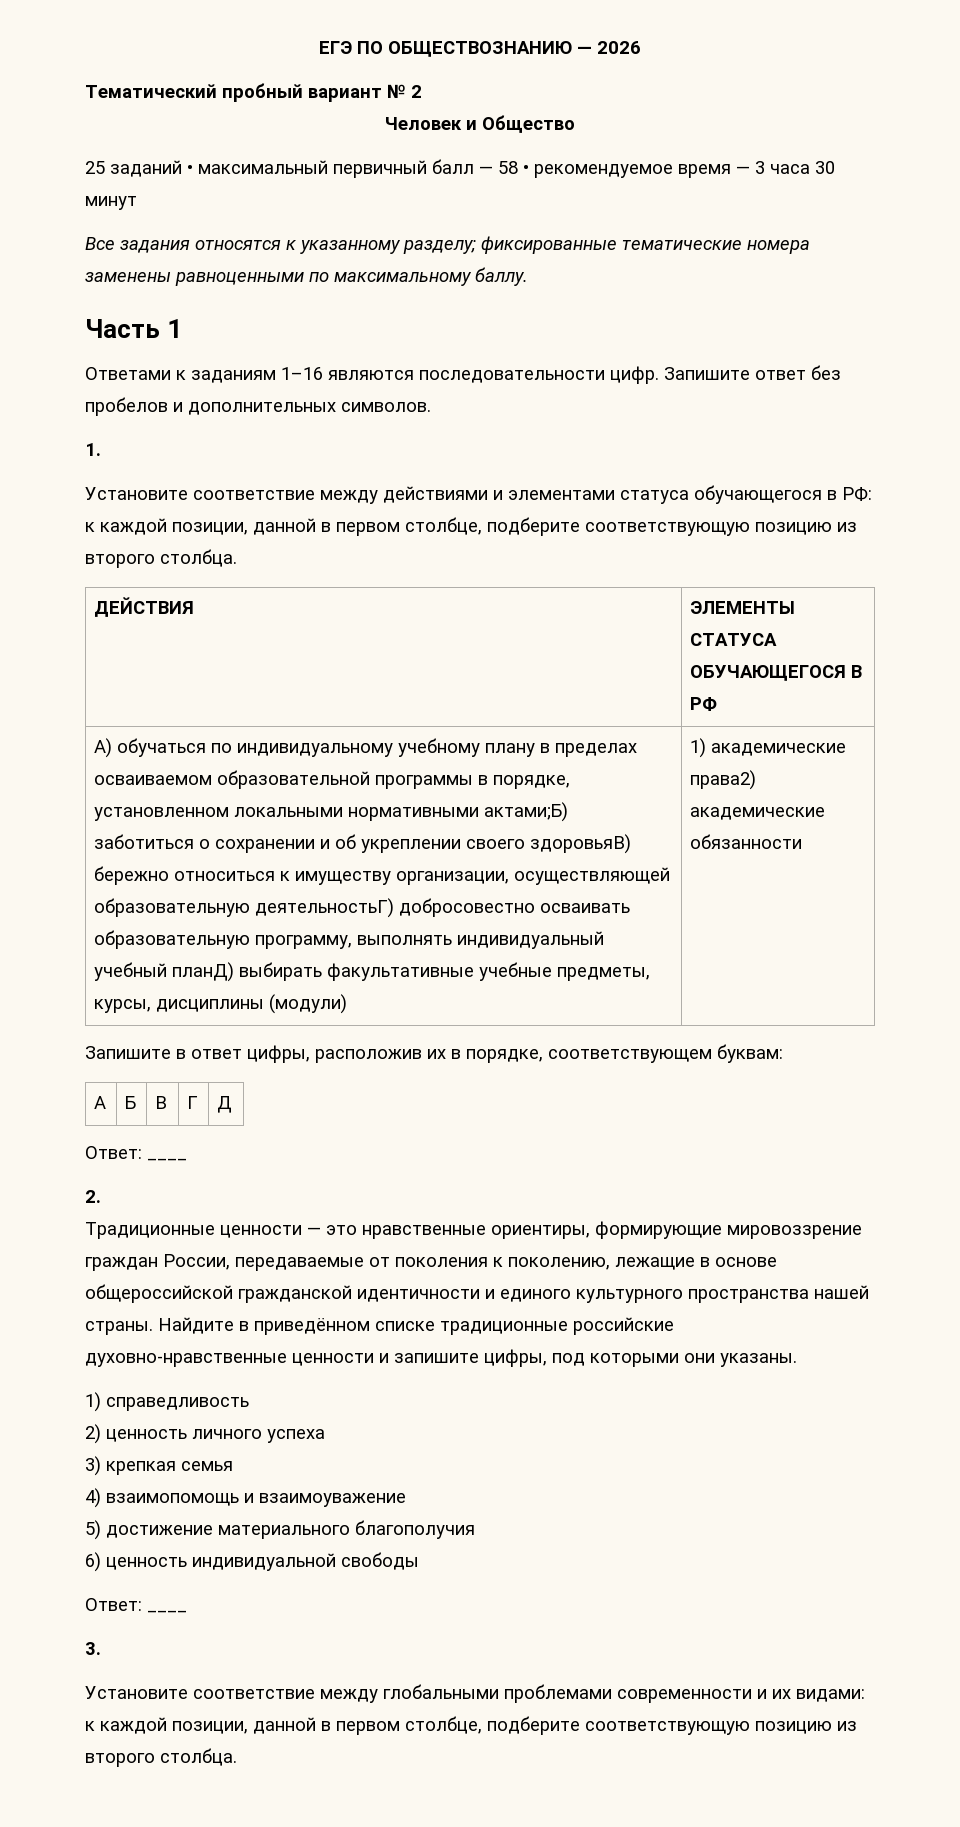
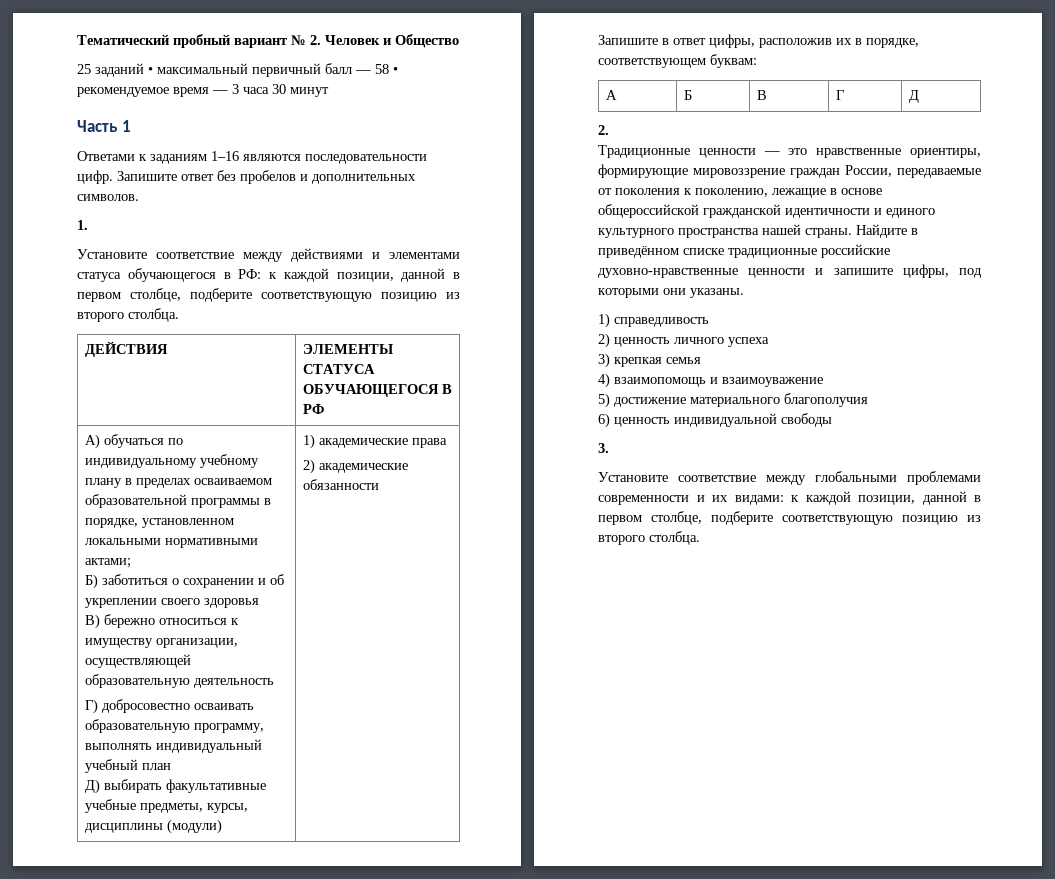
- ЕГЭ ПО ОБЩЕСТВОЗНАНИЮ — 2026
- Тематический пробный вариант № 2
- Человек и Общество
+ Тематический пробный вариант № 2. Человек и Общество
- Все задания относятся к указанному разделу; фиксированные тематические номера заменены равноценными по максимальному баллу.
- А) обучаться по индивидуальному учебному плану в пределах осваиваемом образовательной программы в порядке, установленном локальными нормативными актами;Б) заботиться о сохранении и об укреплении своего здоровьяВ) бережно относиться к имуществу организации, осуществляющей образовательную деятельностьГ) добросовестно осваивать образовательную программу, выполнять индивидуальный учебный планД) выбирать факультативные учебные предметы, курсы, дисциплины (модули)
+ А) обучаться по индивидуальному учебному плану в пределах осваиваемом образовательной программы в порядке, установленном локальными нормативными актами;
+ Б) заботиться о сохранении и об укреплении своего здоровья
+ В) бережно относиться к имуществу организации, осуществляющей образовательную деятельность
+ Г) добросовестно осваивать образовательную программу, выполнять индивидуальный учебный план
+ Д) выбирать факультативные учебные предметы, курсы, дисциплины (модули)
- 1) академические права2) академические обязанности
+ 1) академические права
+ 2) академические обязанности
  A | Б | В | Г | Д
- Ответ: ____
  6) ценность индивидуальной свободы
- Ответ: ____

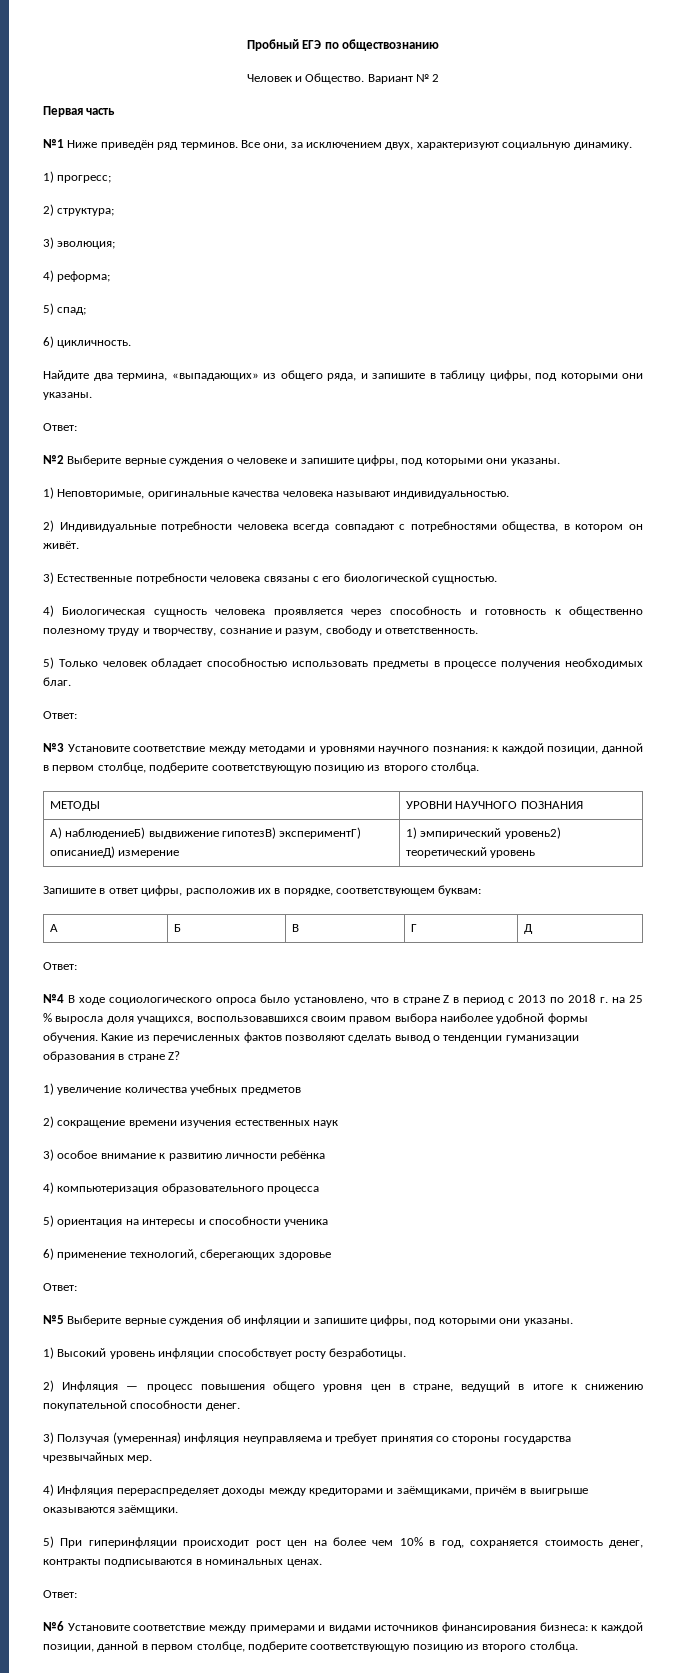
- Тематический пробный вариант № 2. Человек и Общество
- 25 заданий • максимальный первичный балл — 58 • рекомендуемое время — 3 часа 30 минут
- Часть 1
- Ответами к заданиям 1–16 являются последовательности цифр. Запишите ответ без пробелов и дополнительных символов.
- 1.
- Установите соответствие между действиями и элементами статуса обучающегося в РФ: к каждой позиции, данной в первом столбце, подберите соответствующую позицию из второго столбца.
+ Пробный ЕГЭ по обществознанию
+ Человек и Общество. Вариант № 2
+ Первая часть
+ №1 Ниже приведён ряд терминов. Все они, за исключением двух, характеризуют социальную динамику.
+ 1) прогресс;
+ 2) структура;
+ 3) эволюция;
+ 4) реформа;
+ 5) спад;
+ 6) цикличность.
+ Найдите два термина, «выпадающих» из общего ряда, и запишите в таблицу цифры, под которыми они указаны.
+ Ответ:
+ №2 Выберите верные суждения о человеке и запишите цифры, под которыми они указаны.
+ 1) Неповторимые, оригинальные качества человека называют индивидуальностью.
+ 2) Индивидуальные потребности человека всегда совпадают с потребностями общества, в котором он живёт.
+ 3) Естественные потребности человека связаны с его биологической сущностью.
+ 4) Биологическая сущность человека проявляется через способность и готовность к общественно полезному труду и творчеству, сознание и разум, свободу и ответственность.
+ 5) Только человек обладает способностью использовать предметы в процессе получения необходимых благ.
+ Ответ:
+ №3 Установите соответствие между методами и уровнями научного познания: к каждой позиции, данной в первом столбце, подберите соответствующую позицию из второго столбца.
- ДЕЙСТВИЯ | ЭЛЕМЕНТЫ СТАТУСА ОБУЧАЮЩЕГОСЯ В РФ
- А) обучаться по индивидуальному учебному плану в пределах осваиваемом образовательной программы в порядке, установленном локальными нормативными актами;
- Б) заботиться о сохранении и об укреплении своего здоровья
- В) бережно относиться к имуществу организации, осуществляющей образовательную деятельность
- Г) добросовестно осваивать образовательную программу, выполнять индивидуальный учебный план
- Д) выбирать факультативные учебные предметы, курсы, дисциплины (модули) | 1) академические права
- 2) академические обязанности
+ МЕТОДЫ | УРОВНИ НАУЧНОГО ПОЗНАНИЯ
+ А) наблюдениеБ) выдвижение гипотезВ) экспериментГ) описаниеД) измерение | 1) эмпирический уровень2) теоретический уровень
  A | Б | В | Г | Д
- 2.
- Традиционные ценности — это нравственные ориентиры, формирующие мировоззрение граждан России, передаваемые от поколения к поколению, лежащие в основе общероссийской гражданской идентичности и единого культурного пространства нашей страны. Найдите в приведённом списке традиционные российские духовно-нравственные ценности и запишите цифры, под которыми они указаны.
- 1) справедливость
- 2) ценность личного успеха
- 3) крепкая семья
- 4) взаимопомощь и взаимоуважение
- 5) достижение материального благополучия
- 6) ценность индивидуальной свободы
- 3.
- Установите соответствие между глобальными проблемами современности и их видами: к каждой позиции, данной в первом столбце, подберите соответствующую позицию из второго столбца.
+ Ответ:
+ №4 В ходе социологического опроса было установлено, что в стране Z в период с 2013 по 2018 г. на 25 % выросла доля учащихся, воспользовавшихся своим правом выбора наиболее удобной формы обучения. Какие из перечисленных фактов позволяют сделать вывод о тенденции гуманизации образования в стране Z?
+ 1) увеличение количества учебных предметов
+ 2) сокращение времени изучения естественных наук
+ 3) особое внимание к развитию личности ребёнка
+ 4) компьютеризация образовательного процесса
+ 5) ориентация на интересы и способности ученика
+ 6) применение технологий, сберегающих здоровье
+ Ответ:
+ №5 Выберите верные суждения об инфляции и запишите цифры, под которыми они указаны.
+ 1) Высокий уровень инфляции способствует росту безработицы.
+ 2) Инфляция — процесс повышения общего уровня цен в стране, ведущий в итоге к снижению покупательной способности денег.
+ 3) Ползучая (умеренная) инфляция неуправляема и требует принятия со стороны государства чрезвычайных мер.
+ 4) Инфляция перераспределяет доходы между кредиторами и заёмщиками, причём в выигрыше оказываются заёмщики.
+ 5) При гиперинфляции происходит рост цен на более чем 10% в год, сохраняется стоимость денег, контракты подписываются в номинальных ценах.
+ Ответ:
+ №6 Установите соответствие между примерами и видами источников финансирования бизнеса: к каждой позиции, данной в первом столбце, подберите соответствующую позицию из второго столбца.

